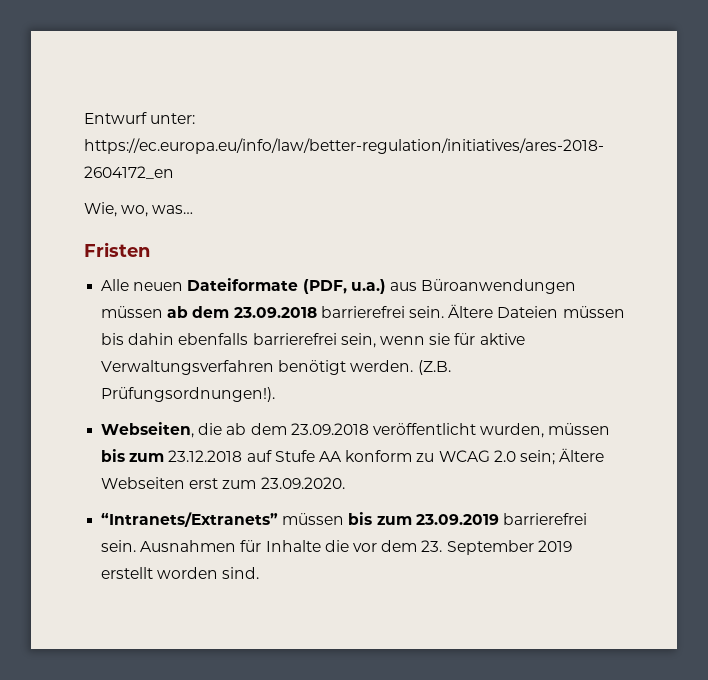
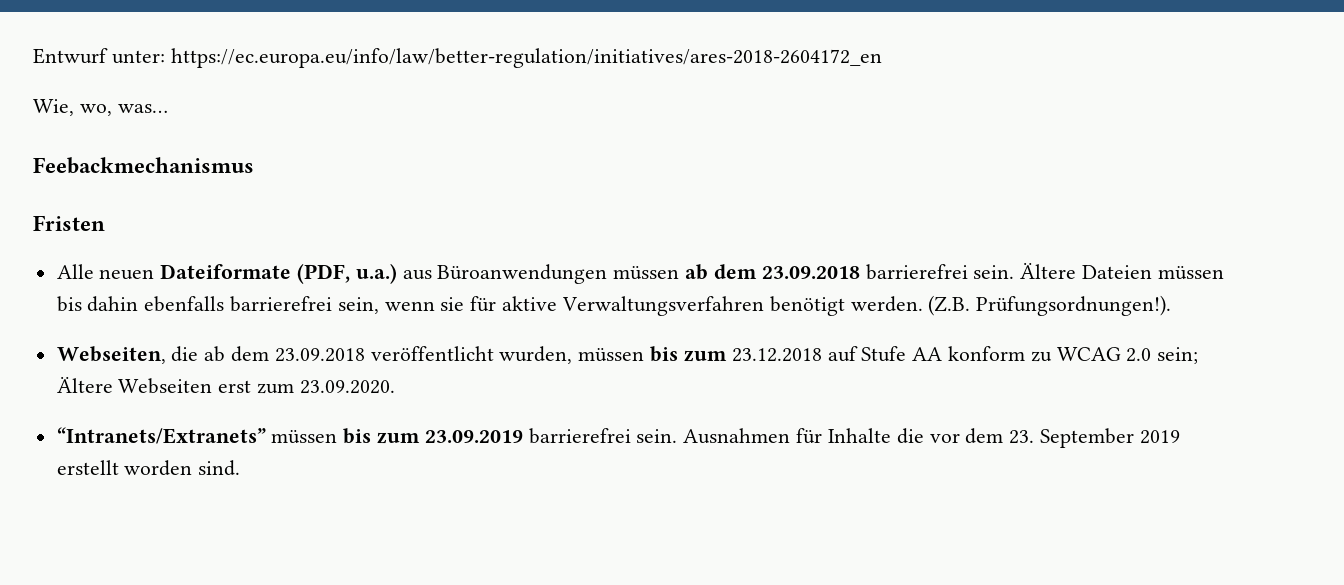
+ Feebackmechanismus

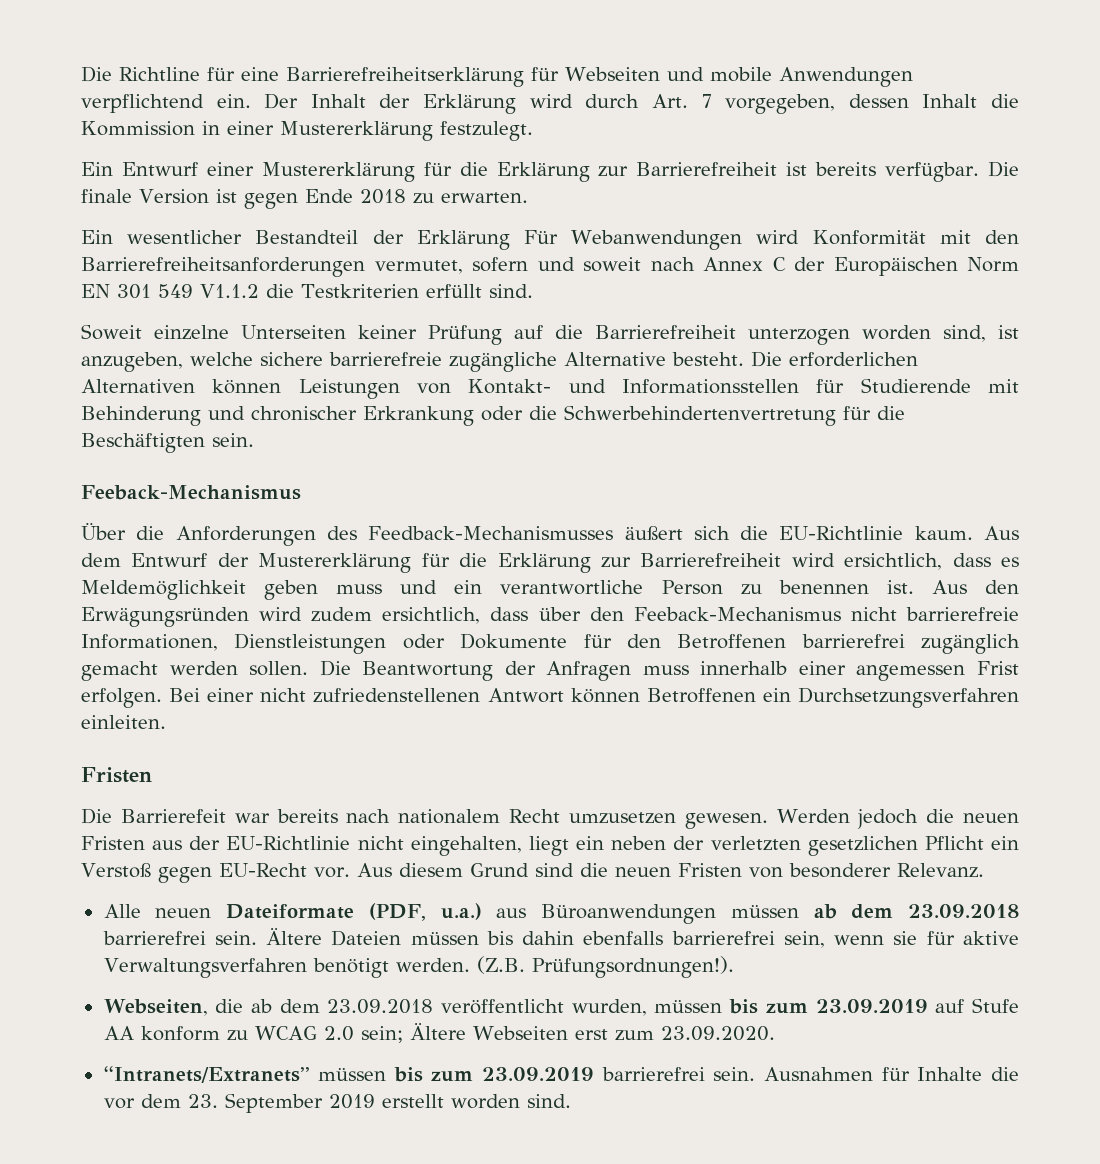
- Entwurf unter: https://ec.europa.eu/info/law/better-regulation/initiatives/ares-2018-2604172_en
- Wie, wo, was…
- Feebackmechanismus
+ Die Richtline für eine Barrierefreiheitserklärung für Webseiten und mobile Anwendungen verpflichtend ein. Der Inhalt der Erklärung wird durch Art. 7 vorgegeben, dessen Inhalt die Kommission in einer Mustererklärung festzulegt.
+ Ein Entwurf einer Mustererklärung für die Erklärung zur Barrierefreiheit ist bereits verfügbar. Die finale Version ist gegen Ende 2018 zu erwarten.
+ Ein wesentlicher Bestandteil der Erklärung Für Webanwendungen wird Konformität mit den Barrierefreiheitsanforderungen vermutet, sofern und soweit nach Annex C der Europäischen Norm EN 301 549 V1.1.2 die Testkriterien erfüllt sind.
+ Soweit einzelne Unterseiten keiner Prüfung auf die Barrierefreiheit unterzogen worden sind, ist anzugeben, welche sichere barrierefreie zugängliche Alternative besteht. Die erforderlichen Alternativen können Leistungen von Kontakt- und Informationsstellen für Studierende mit Behinderung und chronischer Erkrankung oder die Schwerbehindertenvertretung für die Beschäftigten sein.
+ Feeback-Mechanismus
+ Über die Anforderungen des Feedback-Mechanismusses äußert sich die EU-Richtlinie kaum. Aus dem Entwurf der Mustererklärung für die Erklärung zur Barrierefreiheit wird ersichtlich, dass es Meldemöglichkeit geben muss und ein verantwortliche Person zu benennen ist. Aus den Erwägungsründen wird zudem ersichtlich, dass über den Feeback-Mechanismus nicht barrierefreie Informationen, Dienstleistungen oder Dokumente für den Betroffenen barrierefrei zugänglich gemacht werden sollen. Die Beantwortung der Anfragen muss innerhalb einer angemessen Frist erfolgen. Bei einer nicht zufriedenstellenen Antwort können Betroffenen ein Durchsetzungsverfahren einleiten.
  Fristen
+ Die Barrierefeit war bereits nach nationalem Recht umzusetzen gewesen. Werden jedoch die neuen Fristen aus der EU-Richtlinie nicht eingehalten, liegt ein neben der verletzten gesetzlichen Pflicht ein Verstoß gegen EU-Recht vor. Aus diesem Grund sind die neuen Fristen von besonderer Relevanz.
- Webseiten, die ab dem 23.09.2018 veröffentlicht wurden, müssen bis zum 23.12.2018 auf Stufe AA konform zu WCAG 2.0 sein; Ältere Webseiten erst zum 23.09.2020.
+ Webseiten, die ab dem 23.09.2018 veröffentlicht wurden, müssen bis zum 23.09.2019 auf Stufe AA konform zu WCAG 2.0 sein; Ältere Webseiten erst zum 23.09.2020.

